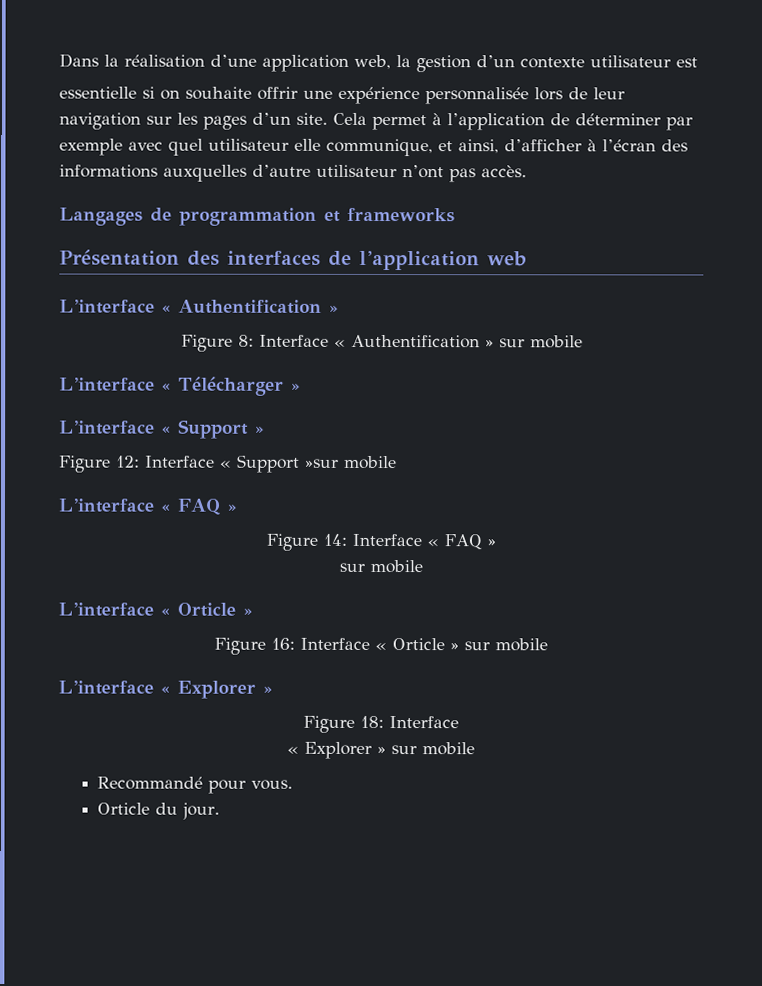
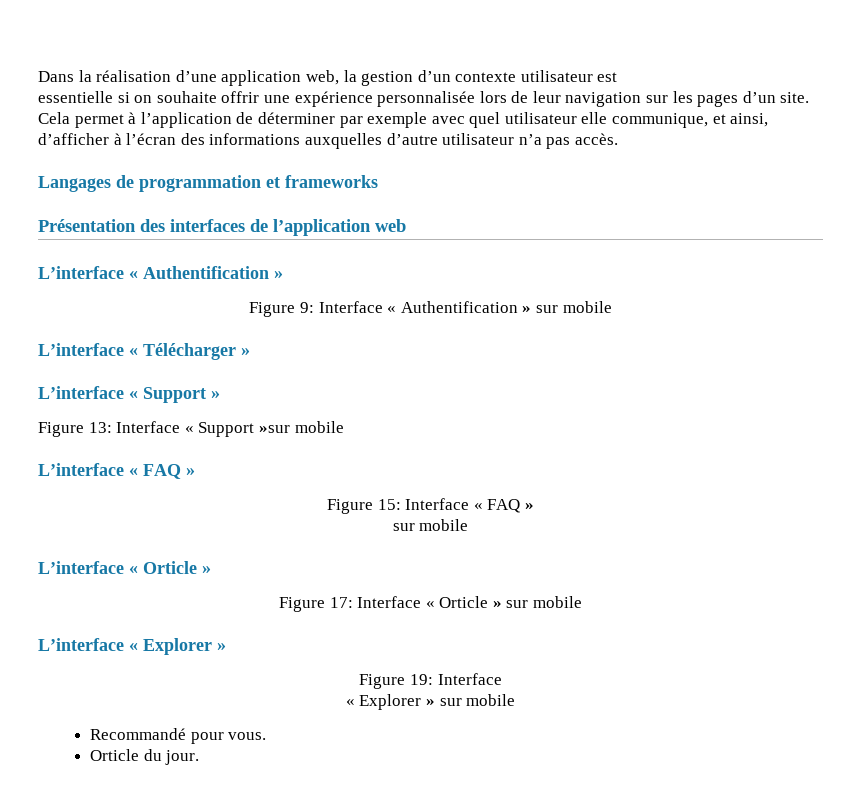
- Cela permet à l’application de déterminer par exemple avec quel utilisateur elle communique, et ainsi, d’afficher à l’écran des informations auxquelles d’autre utilisateur n’ont pas accès.
+ Cela permet à l’application de déterminer par exemple avec quel utilisateur elle communique, et ainsi, d’afficher à l’écran des informations auxquelles d’autre utilisateur n’a pas accès.
- Figure 8: Interface « Authentification » sur mobile
+ Figure 9: Interface « Authentification » sur mobile
- Figure 12: Interface « Support »sur mobile
+ Figure 13: Interface « Support »sur mobile
- Figure 14: Interface « FAQ »
+ Figure 15: Interface « FAQ »
- Figure 16: Interface « Orticle » sur mobile
+ Figure 17: Interface « Orticle » sur mobile
- Figure 18: Interface
+ Figure 19: Interface

